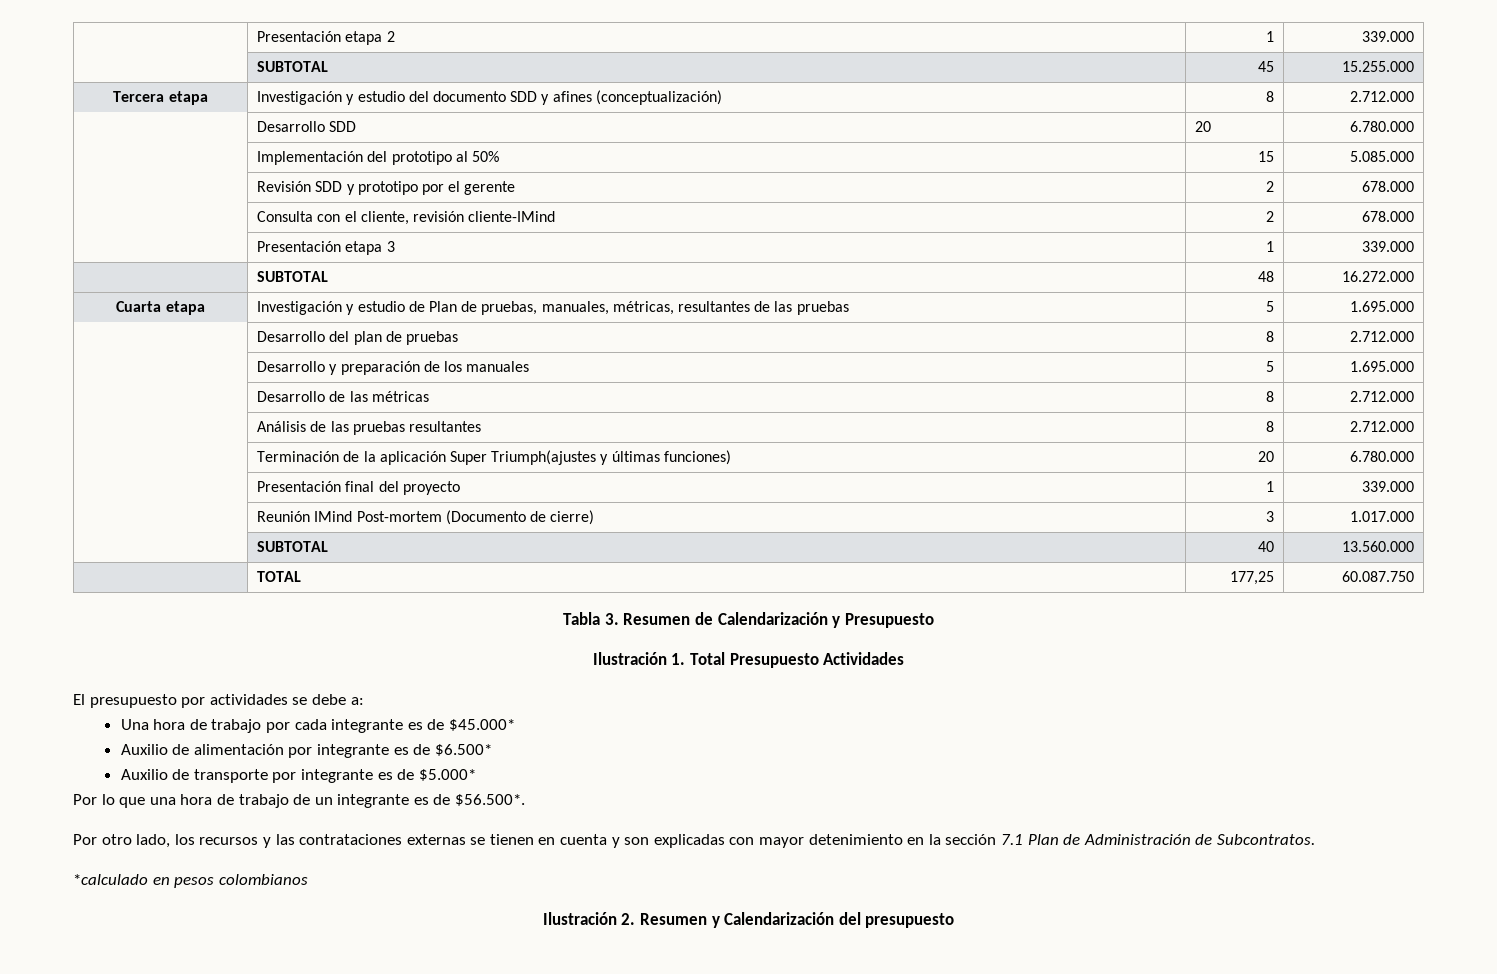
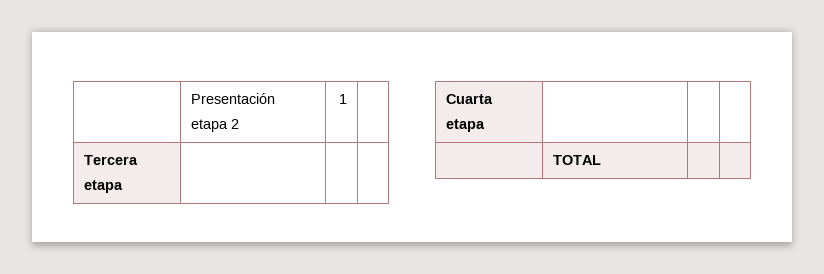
- | Presentación etapa 2 | 1 | 339.000
- | SUBTOTAL | 45 | 15.255.000
- Tercera etapa | Investigación y estudio del documento SDD y afines (conceptualización) | 8 | 2.712.000
- | Desarrollo SDD | 20 | 6.780.000
- | Implementación del prototipo al 50% | 15 | 5.085.000
- | Revisión SDD y prototipo por el gerente | 2 | 678.000
- | Consulta con el cliente, revisión cliente-IMind | 2 | 678.000
- | Presentación etapa 3 | 1 | 339.000
- | SUBTOTAL | 48 | 16.272.000
- Cuarta etapa | Investigación y estudio de Plan de pruebas, manuales, métricas, resultantes de las pruebas | 5 | 1.695.000
- | Desarrollo del plan de pruebas | 8 | 2.712.000
- | Desarrollo y preparación de los manuales | 5 | 1.695.000
- | Desarrollo de las métricas | 8 | 2.712.000
- | Análisis de las pruebas resultantes | 8 | 2.712.000
- | Terminación de la aplicación Super Triumph(ajustes y últimas funciones) | 20 | 6.780.000
- | Presentación final del proyecto | 1 | 339.000
- | Reunión IMind Post-mortem (Documento de cierre) | 3 | 1.017.000
- | SUBTOTAL | 40 | 13.560.000
- | TOTAL | 177,25 | 60.087.750
- Tabla 3. Resumen de Calendarización y Presupuesto
- Ilustración 1. Total Presupuesto Actividades
- El presupuesto por actividades se debe a:
- Una hora de trabajo por cada integrante es de $45.000*
- Auxilio de alimentación por integrante es de $6.500*
- Auxilio de transporte por integrante es de $5.000*
- Por lo que una hora de trabajo de un integrante es de $56.500*.
- Por otro lado, los recursos y las contrataciones externas se tienen en cuenta y son explicadas con mayor detenimiento en la sección 7.1 Plan de Administración de Subcontratos.
- *calculado en pesos colombianos
- Ilustración 2. Resumen y Calendarización del presupuesto
+ | Presentación etapa 2 | 1 |
+ Tercera etapa | | |
+ Cuarta etapa | | |
+ | TOTAL | |

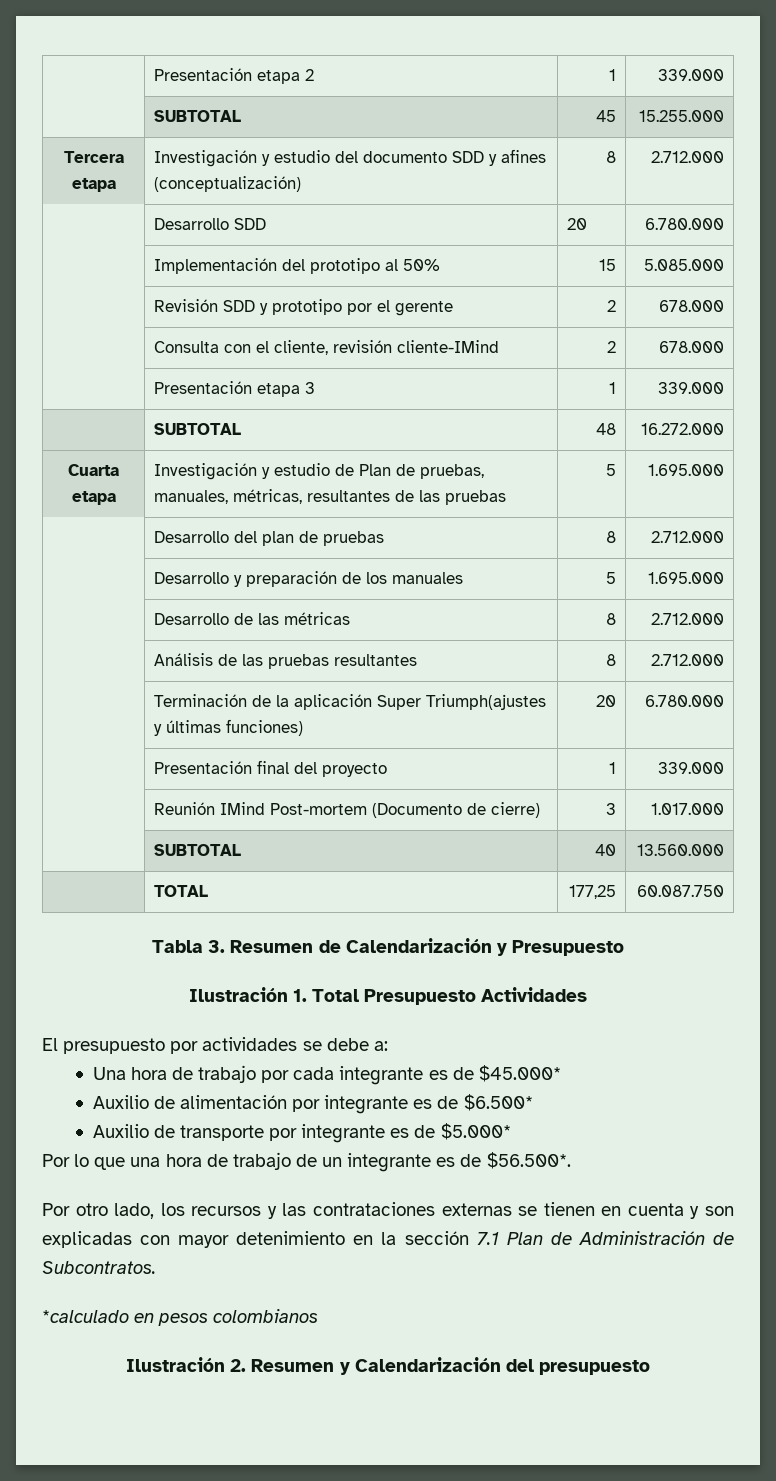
- | Presentación etapa 2 | 1 |
- Tercera etapa | | |
- Cuarta etapa | | |
- | TOTAL | |
+ | Presentación etapa 2 | 1 | 339.000
+ | SUBTOTAL | 45 | 15.255.000
+ Tercera etapa | Investigación y estudio del documento SDD y afines (conceptualización) | 8 | 2.712.000
+ | Desarrollo SDD | 20 | 6.780.000
+ | Implementación del prototipo al 50% | 15 | 5.085.000
+ | Revisión SDD y prototipo por el gerente | 2 | 678.000
+ | Consulta con el cliente, revisión cliente-IMind | 2 | 678.000
+ | Presentación etapa 3 | 1 | 339.000
+ | SUBTOTAL | 48 | 16.272.000
+ Cuarta etapa | Investigación y estudio de Plan de pruebas, manuales, métricas, resultantes de las pruebas | 5 | 1.695.000
+ | Desarrollo del plan de pruebas | 8 | 2.712.000
+ | Desarrollo y preparación de los manuales | 5 | 1.695.000
+ | Desarrollo de las métricas | 8 | 2.712.000
+ | Análisis de las pruebas resultantes | 8 | 2.712.000
+ | Terminación de la aplicación Super Triumph(ajustes y últimas funciones) | 20 | 6.780.000
+ | Presentación final del proyecto | 1 | 339.000
+ | Reunión IMind Post-mortem (Documento de cierre) | 3 | 1.017.000
+ | SUBTOTAL | 40 | 13.560.000
+ | TOTAL | 177,25 | 60.087.750
+ Tabla 3. Resumen de Calendarización y Presupuesto
+ Ilustración 1. Total Presupuesto Actividades
+ El presupuesto por actividades se debe a:
+ Una hora de trabajo por cada integrante es de $45.000*
+ Auxilio de alimentación por integrante es de $6.500*
+ Auxilio de transporte por integrante es de $5.000*
+ Por lo que una hora de trabajo de un integrante es de $56.500*.
+ Por otro lado, los recursos y las contrataciones externas se tienen en cuenta y son explicadas con mayor detenimiento en la sección 7.1 Plan de Administración de Subcontratos.
+ *calculado en pesos colombianos
+ Ilustración 2. Resumen y Calendarización del presupuesto

